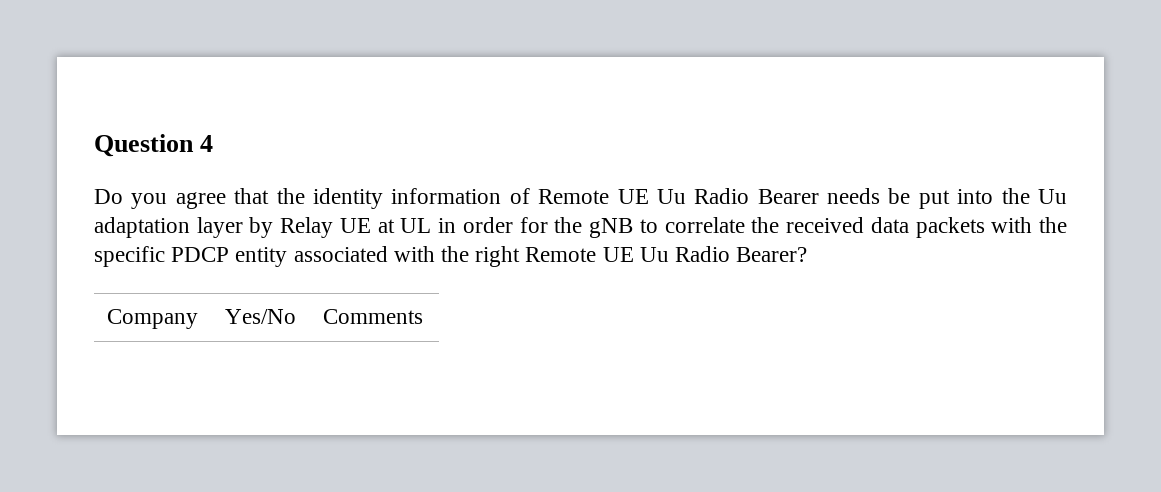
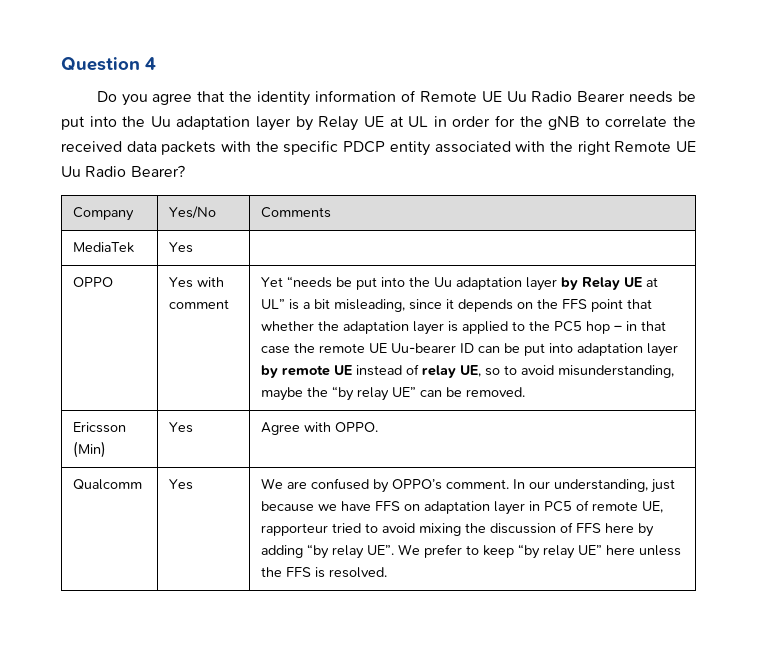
+ MediaTek | Yes |
+ OPPO | Yes with comment | Yet “needs be put into the Uu adaptation layer by Relay UE at UL” is a bit misleading, since it depends on the FFS point that whether the adaptation layer is applied to the PC5 hop – in that case the remote UE Uu-bearer ID can be put into adaptation layer by remote UE instead of relay UE, so to avoid misunderstanding, maybe the “by relay UE” can be removed.
+ Ericsson (Min) | Yes | Agree with OPPO.
+ Qualcomm | Yes | We are confused by OPPO’s comment. In our understanding, just because we have FFS on adaptation layer in PC5 of remote UE, rapporteur tried to avoid mixing the discussion of FFS here by adding “by relay UE”. We prefer to keep “by relay UE” here unless the FFS is resolved.

